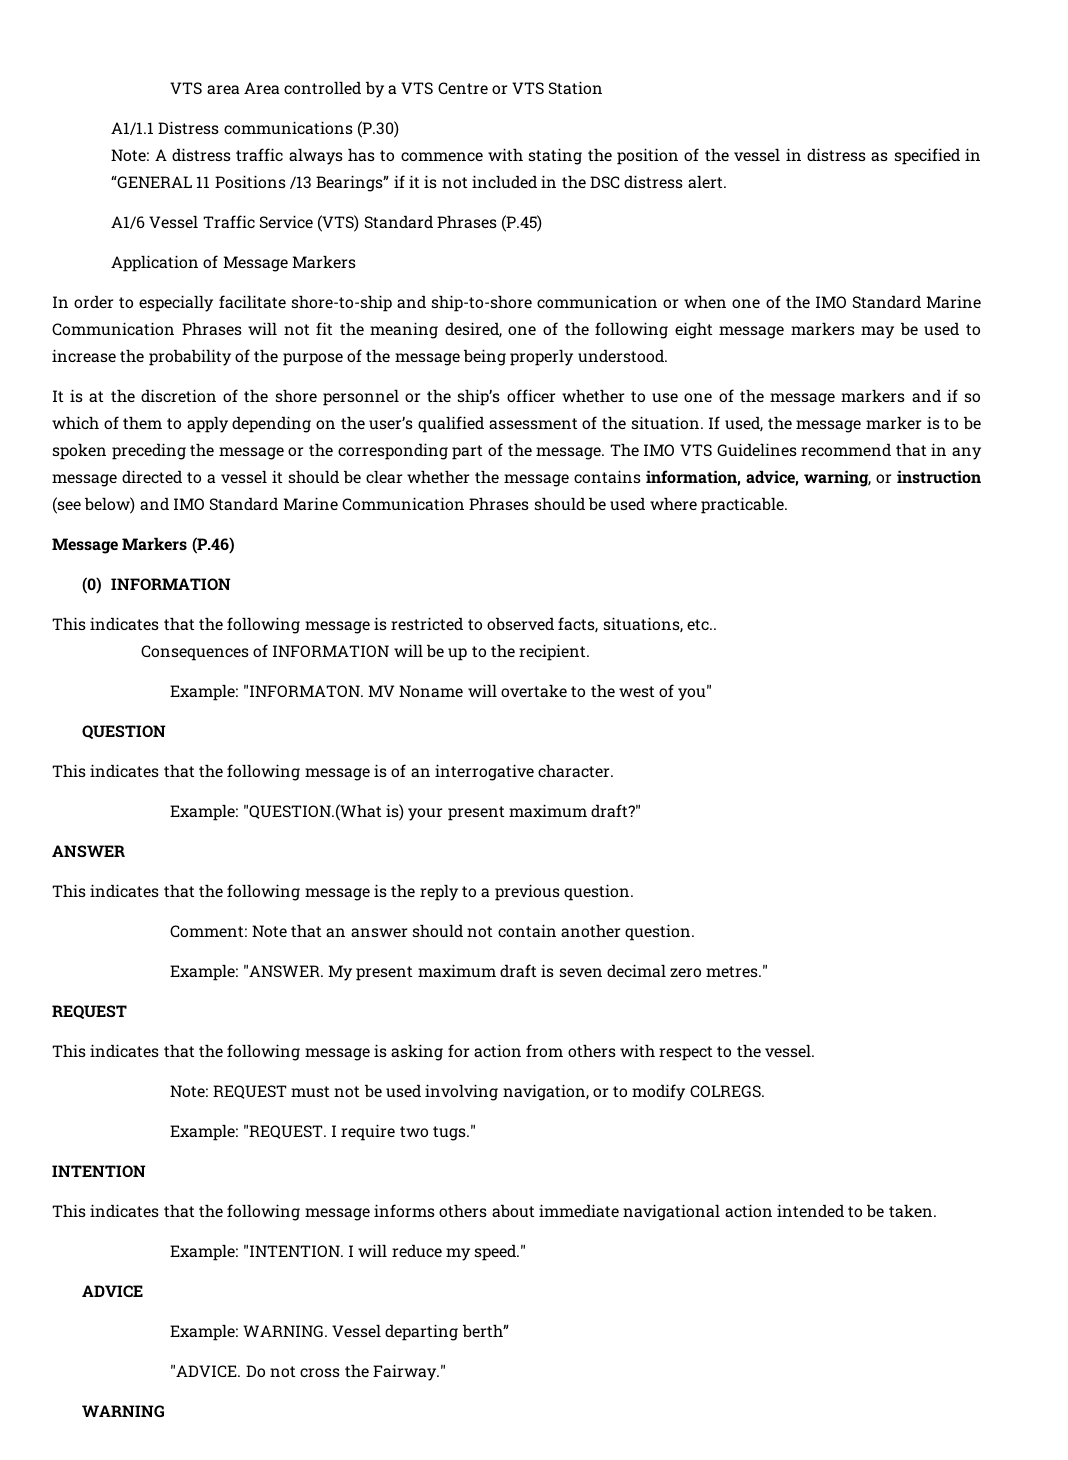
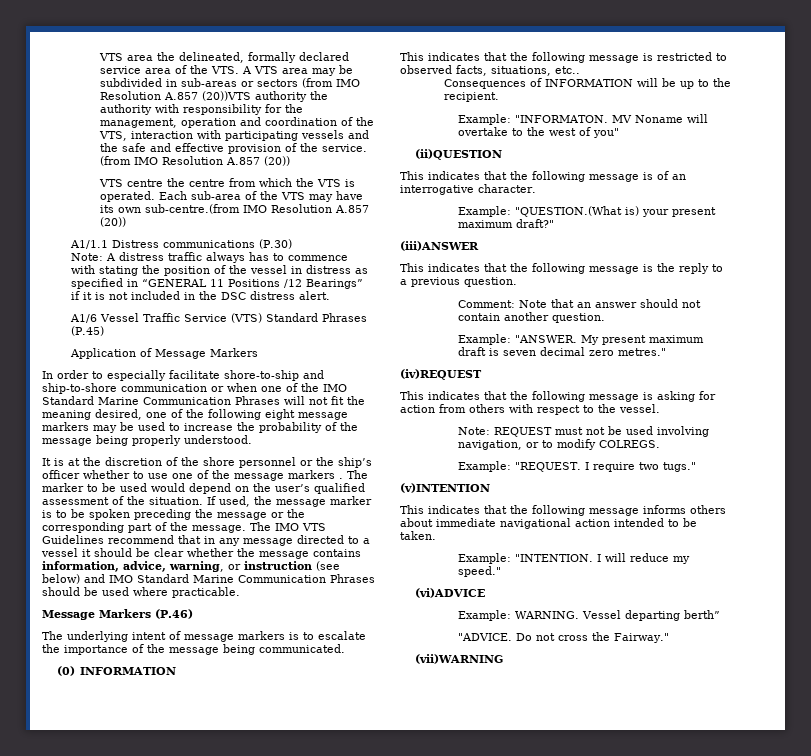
- VTS area Area controlled by a VTS Centre or VTS Station
+ VTS area the delineated, formally declared service area of the VTS. A VTS area may be subdivided in sub-areas or sectors (from IMO Resolution A.857 (20))VTS authority the authority with responsibility for the management, operation and coordination of the VTS, interaction with participating vessels and the safe and effective provision of the service. (from IMO Resolution A.857 (20))
+ VTS centre the centre from which the VTS is operated. Each sub-area of the VTS may have its own sub-centre.(from IMO Resolution A.857 (20))
- Note: A distress traffic always has to commence with stating the position of the vessel in distress as specified in “GENERAL 11 Positions /13 Bearings” if it is not included in the DSC distress alert.
+ Note: A distress traffic always has to commence with stating the position of the vessel in distress as specified in “GENERAL 11 Positions /12 Bearings” if it is not included in the DSC distress alert.
- In order to especially facilitate shore-to-ship and ship-to-shore communication or when one of the IMO Standard Marine Communication Phrases will not fit the meaning desired, one of the following eight message markers may be used to increase the probability of the purpose of the message being properly understood.
+ In order to especially facilitate shore-to-ship and ship-to-shore communication or when one of the IMO Standard Marine Communication Phrases will not fit the meaning desired, one of the following eight message markers may be used to increase the probability of the message being properly understood.
- It is at the discretion of the shore personnel or the ship’s officer whether to use one of the message markers and if so which of them to apply depending on the user’s qualified assessment of the situation.
+ It is at the discretion of the shore personnel or the ship’s officer whether to use one of the message markers . The marker to be used would depend on the user’s qualified assessment of the situation.
+ The underlying intent of message markers is to escalate the importance of the message being communicated.
- QUESTION
+ (ii)QUESTION
- ANSWER
+ (iii)ANSWER
  My present maximum draft is seven decimal zero metres."
- REQUEST
+ (iv)REQUEST
- INTENTION
+ (v)INTENTION
- ADVICE
+ (vi)ADVICE
- WARNING
+ (vii)WARNING

